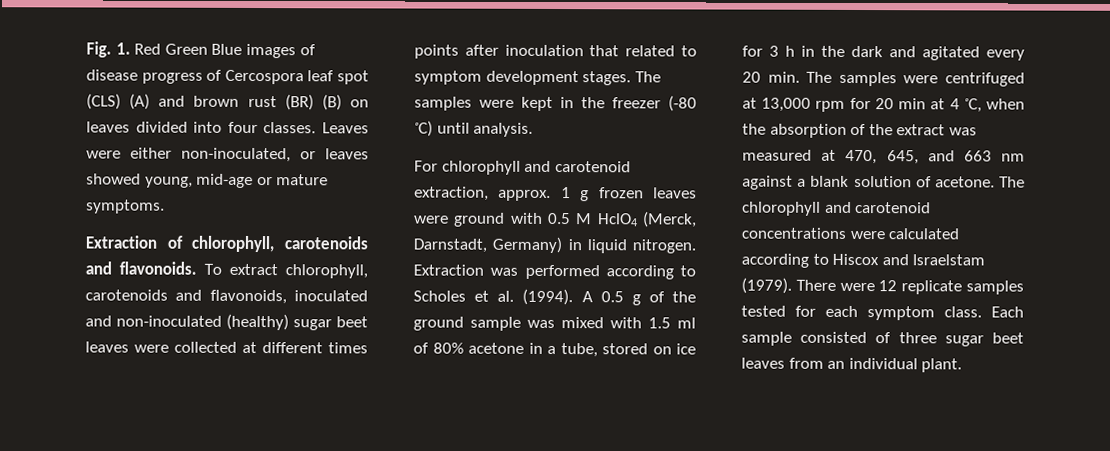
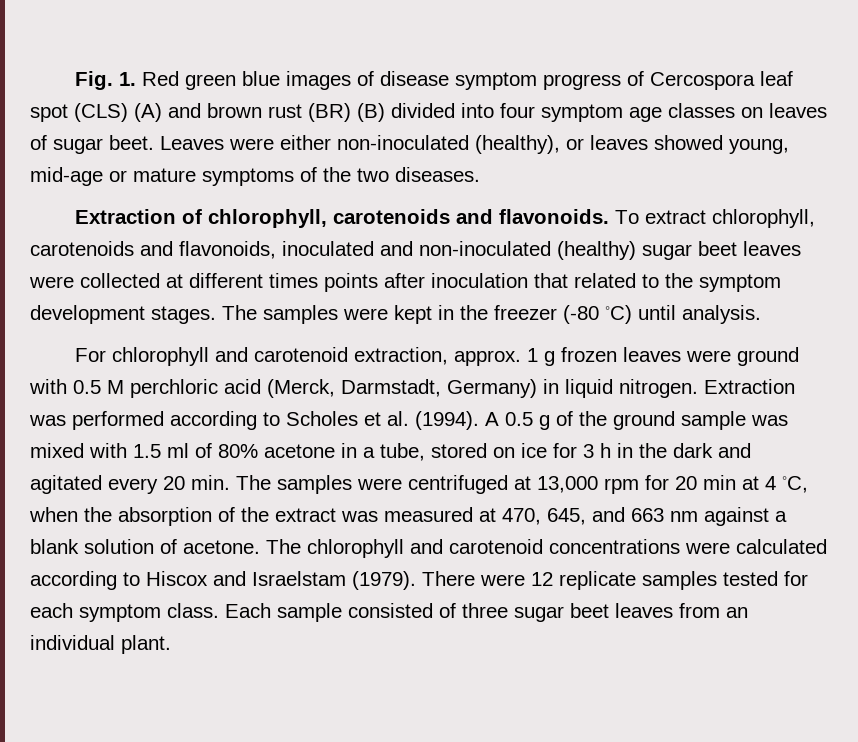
- Fig. 1. Red Green Blue images of disease progress of Cercospora leaf spot (CLS) (A) and brown rust (BR) (B) on leaves divided into four classes.
+ Fig. 1. Red green blue images of disease symptom progress of Cercospora leaf spot (CLS) (A) and brown rust (BR) (B) divided into four symptom age classes on leaves of sugar beet.
- Leaves were either non-inoculated, or leaves showed young, mid-age or mature symptoms.
+ Leaves were either non-inoculated (healthy), or leaves showed young, mid-age or mature symptoms of the two diseases.
- To extract chlorophyll, carotenoids and flavonoids, inoculated and non-inoculated (healthy) sugar beet leaves were collected at different times points after inoculation that related to symptom development stages.
+ To extract chlorophyll, carotenoids and flavonoids, inoculated and non-inoculated (healthy) sugar beet leaves were collected at different times points after inoculation that related to the symptom development stages.
- For chlorophyll and carotenoid extraction, approx. 1 g frozen leaves were ground with 0.5 M HclO4 (Merck, Darnstadt, Germany) in liquid nitrogen.
+ For chlorophyll and carotenoid extraction, approx. 1 g frozen leaves were ground with 0.5 M perchloric acid (Merck, Darmstadt, Germany) in liquid nitrogen.

